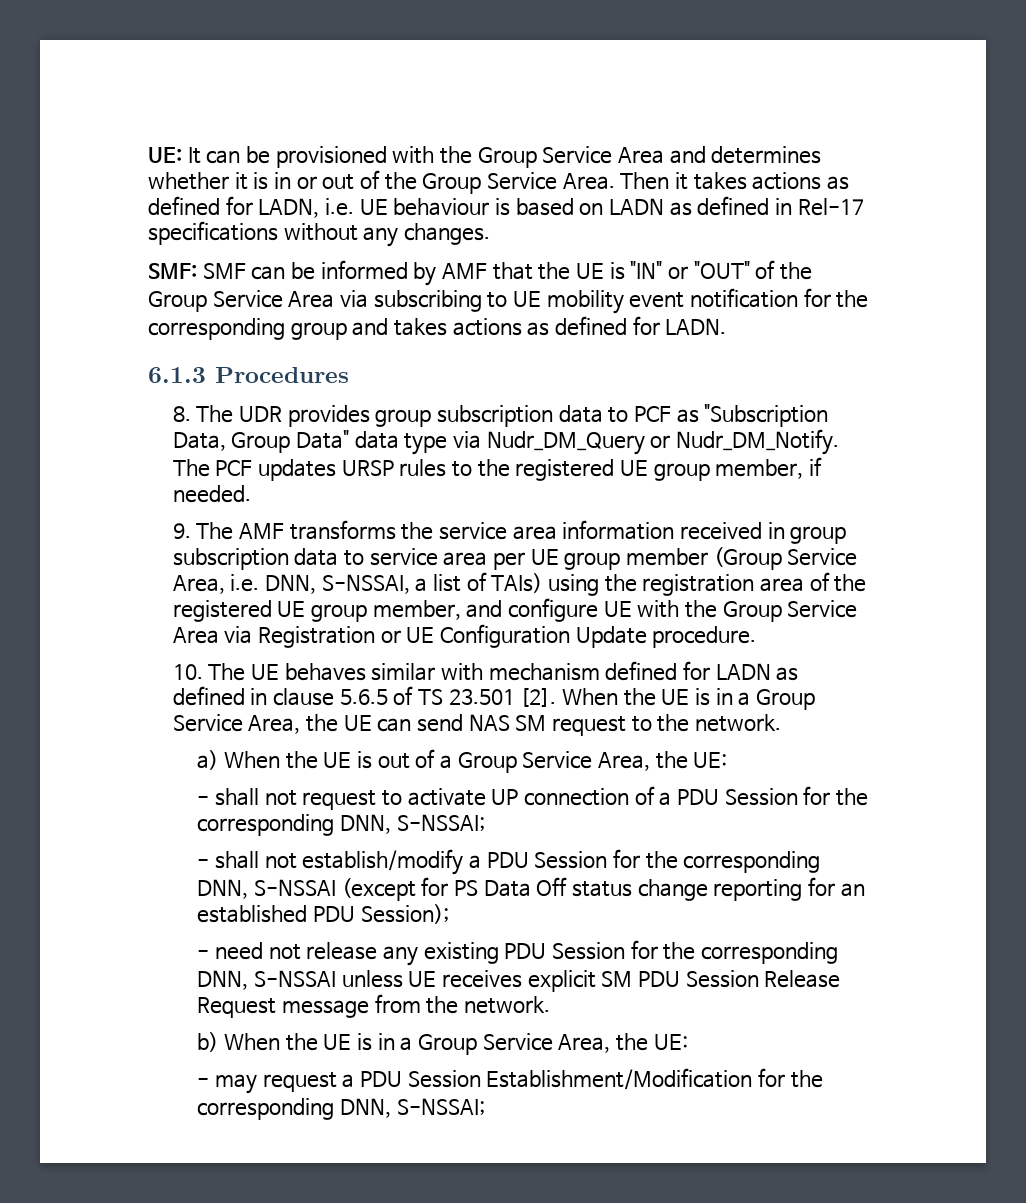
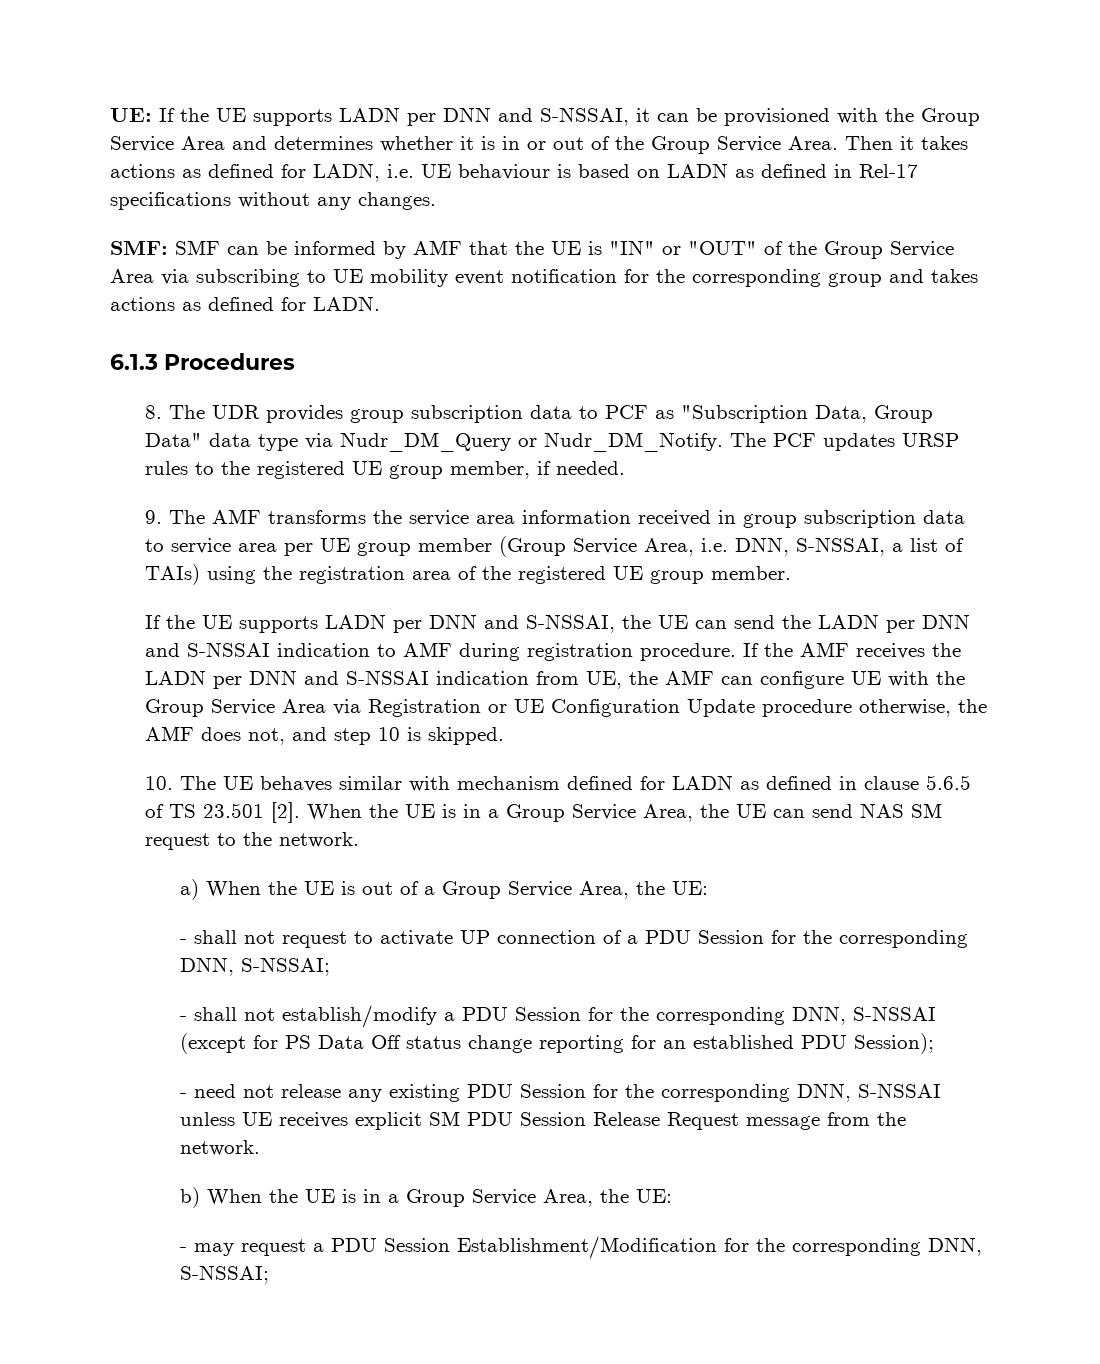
- UE: It can be provisioned with the Group Service Area and determines whether it is in or out of the Group Service Area.
+ UE: If the UE supports LADN per DNN and S-NSSAI, it can be provisioned with the Group Service Area and determines whether it is in or out of the Group Service Area.
- 9. The AMF transforms the service area information received in group subscription data to service area per UE group member (Group Service Area, i.e. DNN, S-NSSAI, a list of TAIs) using the registration area of the registered UE group member, and configure UE with the Group Service Area via Registration or UE Configuration Update procedure.
+ 9. The AMF transforms the service area information received in group subscription data to service area per UE group member (Group Service Area, i.e. DNN, S-NSSAI, a list of TAIs) using the registration area of the registered UE group member.
+ If the UE supports LADN per DNN and S-NSSAI, the UE can send the LADN per DNN and S-NSSAI indication to AMF during registration procedure. If the AMF receives the LADN per DNN and S-NSSAI indication from UE, the AMF can configure UE with the Group Service Area via Registration or UE Configuration Update procedure otherwise, the AMF does not, and step 10 is skipped.

